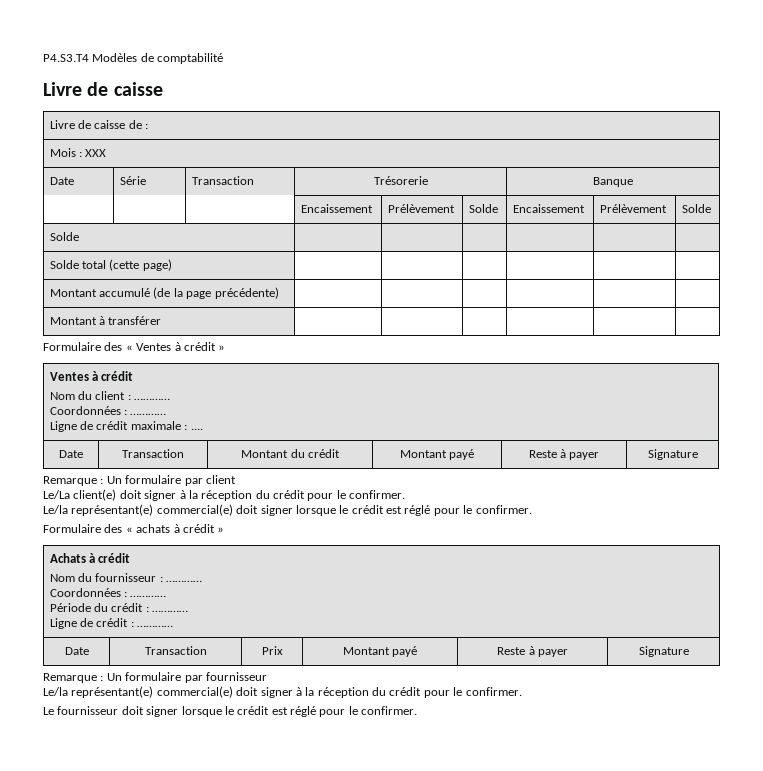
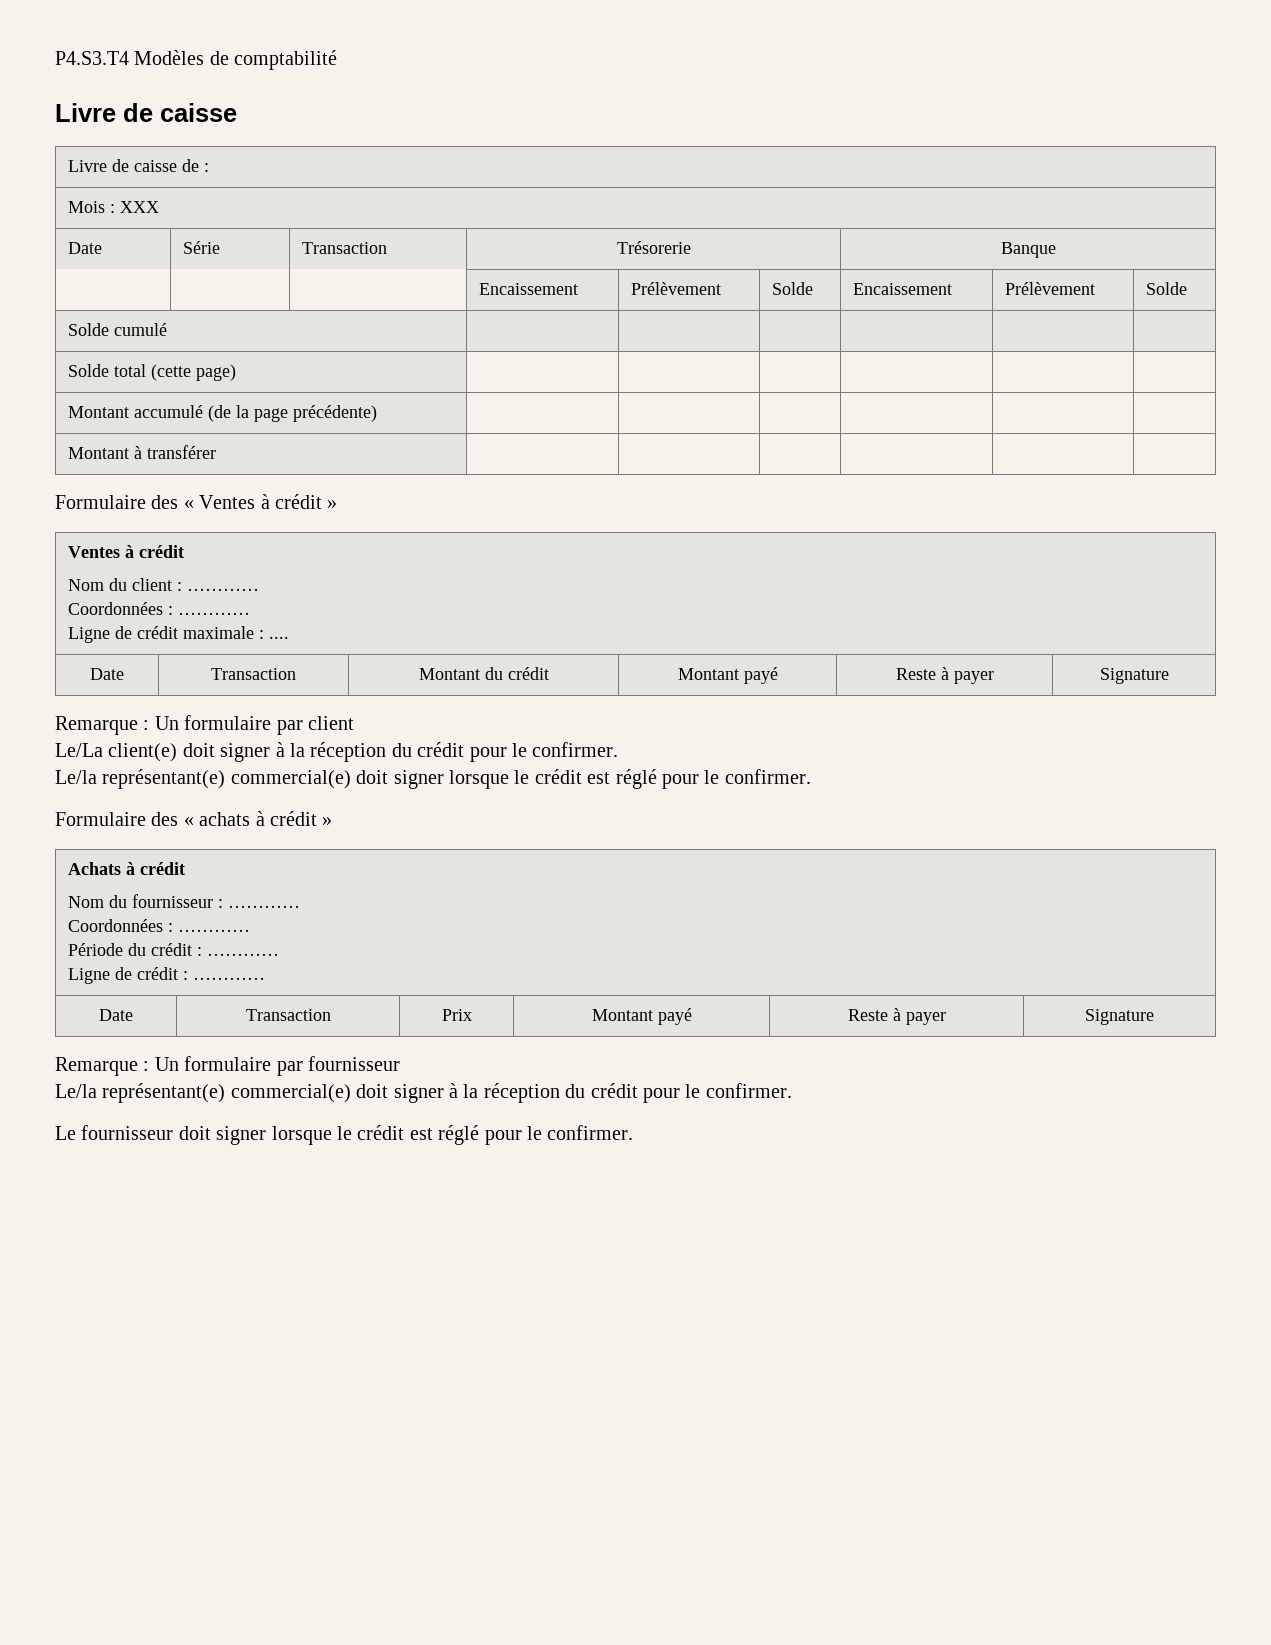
- Solde | | | | | |
+ Solde cumulé | | | | | |

